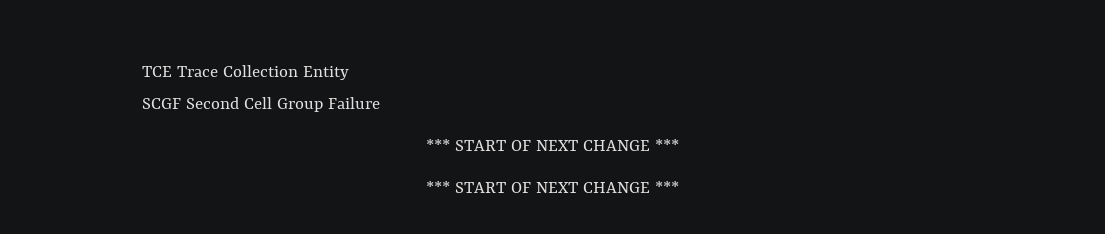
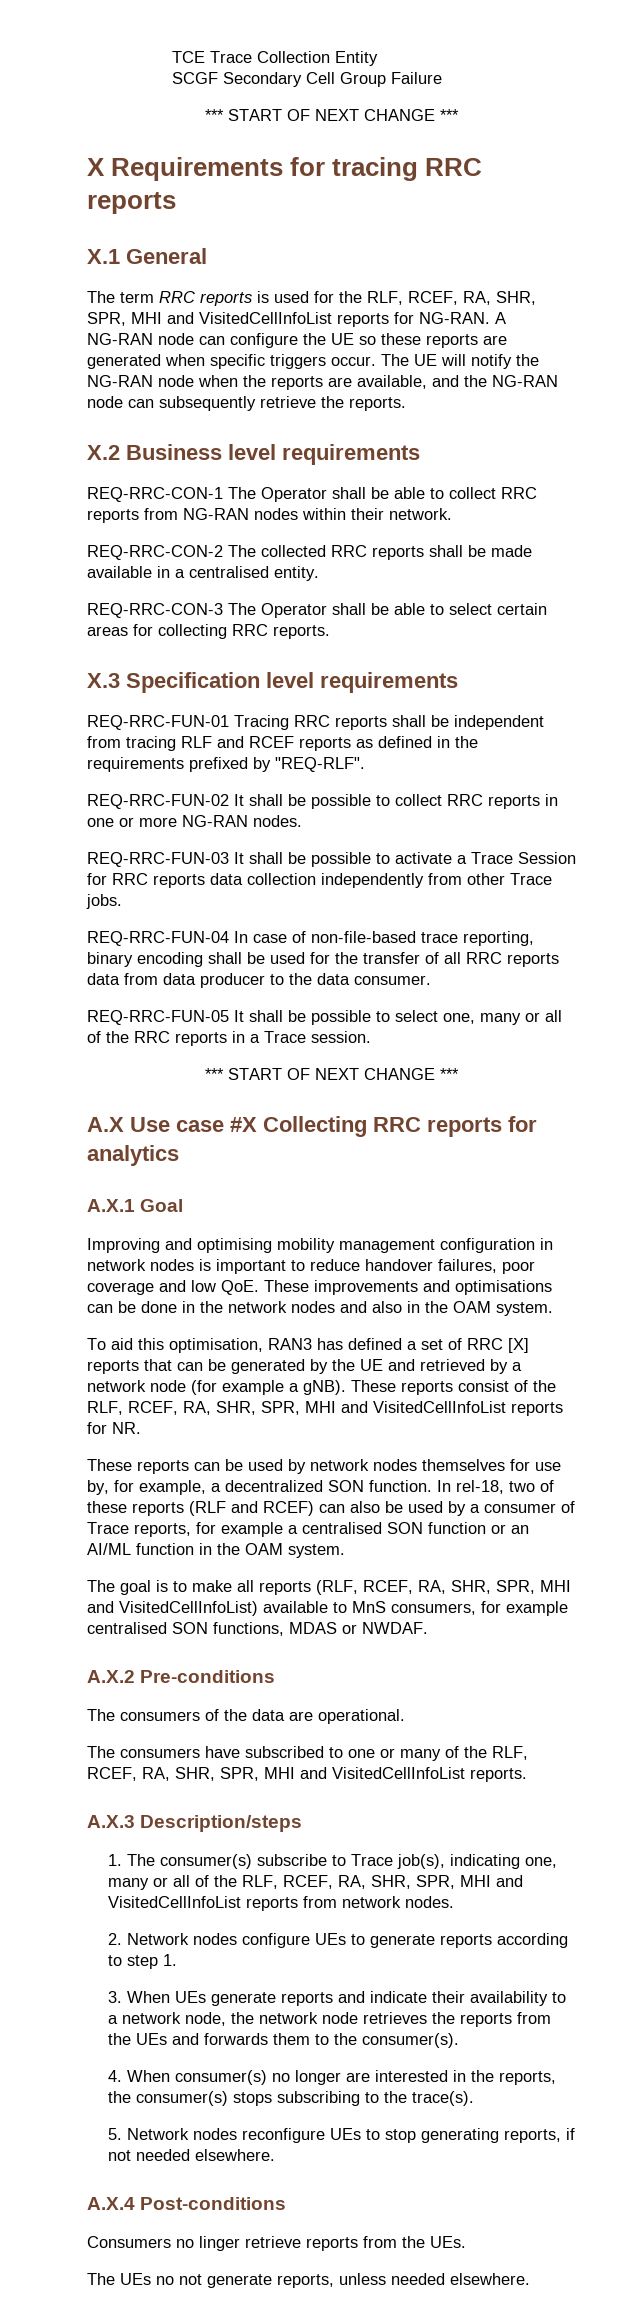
- SCGF Second Cell Group Failure
+ SCGF Secondary Cell Group Failure
  *** START OF NEXT CHANGE ***
+ X Requirements for tracing RRC reports
+ X.1 General
+ The term RRC reports is used for the RLF, RCEF, RA, SHR, SPR, MHI and VisitedCellInfoList reports for NG-RAN. A NG-RAN node can configure the UE so these reports are generated when specific triggers occur. The UE will notify the NG-RAN node when the reports are available, and the NG-RAN node can subsequently retrieve the reports.
+ X.2 Business level requirements
+ REQ-RRC-CON-1 The Operator shall be able to collect RRC reports from NG-RAN nodes within their network.
+ REQ-RRC-CON-2 The collected RRC reports shall be made available in a centralised entity.
+ REQ-RRC-CON-3 The Operator shall be able to select certain areas for collecting RRC reports.
+ X.3 Specification level requirements
+ REQ-RRC-FUN-01 Tracing RRC reports shall be independent from tracing RLF and RCEF reports as defined in the requirements prefixed by "REQ-RLF".
+ REQ-RRC-FUN-02 It shall be possible to collect RRC reports in one or more NG-RAN nodes.
+ REQ-RRC-FUN-03 It shall be possible to activate a Trace Session for RRC reports data collection independently from other Trace jobs.
+ REQ-RRC-FUN-04 In case of non-file-based trace reporting, binary encoding shall be used for the transfer of all RRC reports data from data producer to the data consumer.
+ REQ-RRC-FUN-05 It shall be possible to select one, many or all of the RRC reports in a Trace session.
  *** START OF NEXT CHANGE ***
+ A.X Use case #X Collecting RRC reports for analytics
+ A.X.1 Goal
+ Improving and optimising mobility management configuration in network nodes is important to reduce handover failures, poor coverage and low QoE. These improvements and optimisations can be done in the network nodes and also in the OAM system.
+ To aid this optimisation, RAN3 has defined a set of RRC [X] reports that can be generated by the UE and retrieved by a network node (for example a gNB). These reports consist of the RLF, RCEF, RA, SHR, SPR, MHI and VisitedCellInfoList reports for NR.
+ These reports can be used by network nodes themselves for use by, for example, a decentralized SON function. In rel-18, two of these reports (RLF and RCEF) can also be used by a consumer of Trace reports, for example a centralised SON function or an AI/ML function in the OAM system.
+ The goal is to make all reports (RLF, RCEF, RA, SHR, SPR, MHI and VisitedCellInfoList) available to MnS consumers, for example centralised SON functions, MDAS or NWDAF.
+ A.X.2 Pre-conditions
+ The consumers of the data are operational.
+ The consumers have subscribed to one or many of the RLF, RCEF, RA, SHR, SPR, MHI and VisitedCellInfoList reports.
+ A.X.3 Description/steps
+ 1. The consumer(s) subscribe to Trace job(s), indicating one, many or all of the RLF, RCEF, RA, SHR, SPR, MHI and VisitedCellInfoList reports from network nodes.
+ 2. Network nodes configure UEs to generate reports according to step 1.
+ 3. When UEs generate reports and indicate their availability to a network node, the network node retrieves the reports from the UEs and forwards them to the consumer(s).
+ 4. When consumer(s) no longer are interested in the reports, the consumer(s) stops subscribing to the trace(s).
+ 5. Network nodes reconfigure UEs to stop generating reports, if not needed elsewhere.
+ A.X.4 Post-conditions
+ Consumers no linger retrieve reports from the UEs.
+ The UEs no not generate reports, unless needed elsewhere.

